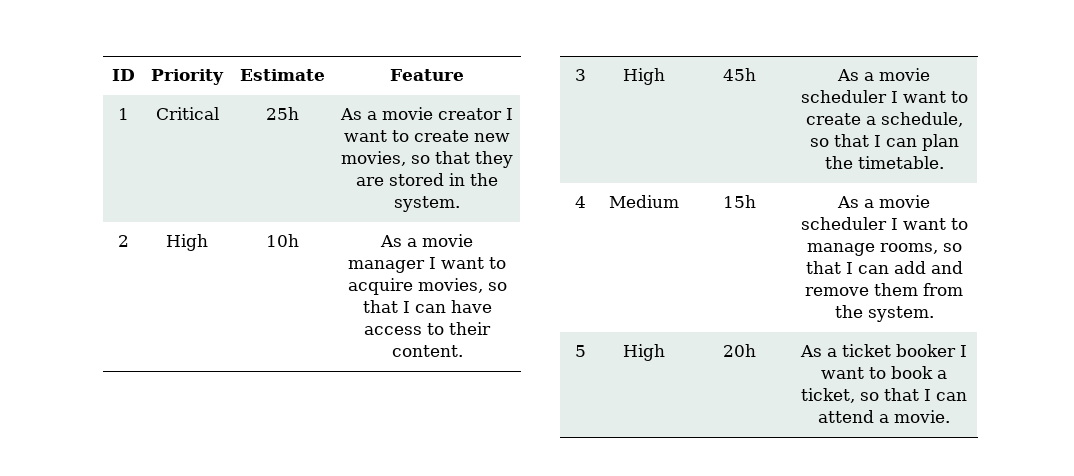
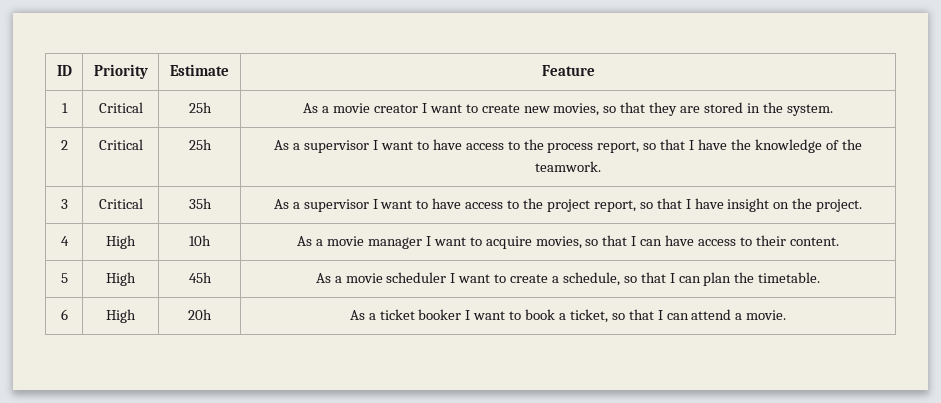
- 2 | High | 10h | As a movie manager I want to acquire movies, so that I can have access to their content.
+ 2 | Critical | 25h | As a supervisor I want to have access to the process report, so that I have the knowledge of the teamwork.
+ 3 | Critical | 35h | As a supervisor I want to have access to the project report, so that I have insight on the project.
+ 4 | High | 10h | As a movie manager I want to acquire movies, so that I can have access to their content.
- 3 | High | 45h | As a movie scheduler I want to create a schedule, so that I can plan the timetable.
+ 5 | High | 45h | As a movie scheduler I want to create a schedule, so that I can plan the timetable.
- 4 | Medium | 15h | As a movie scheduler I want to manage rooms, so that I can add and remove them from the system.
- 5 | High | 20h | As a ticket booker I want to book a ticket, so that I can attend a movie.
+ 6 | High | 20h | As a ticket booker I want to book a ticket, so that I can attend a movie.

